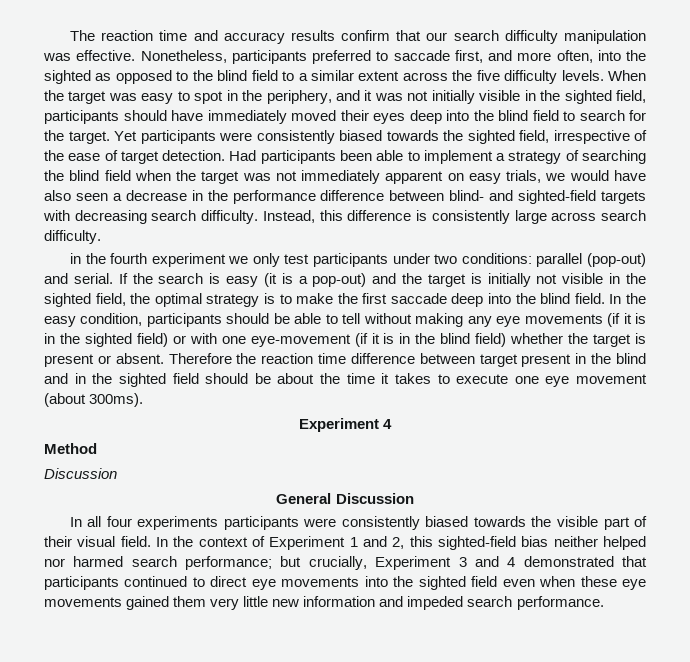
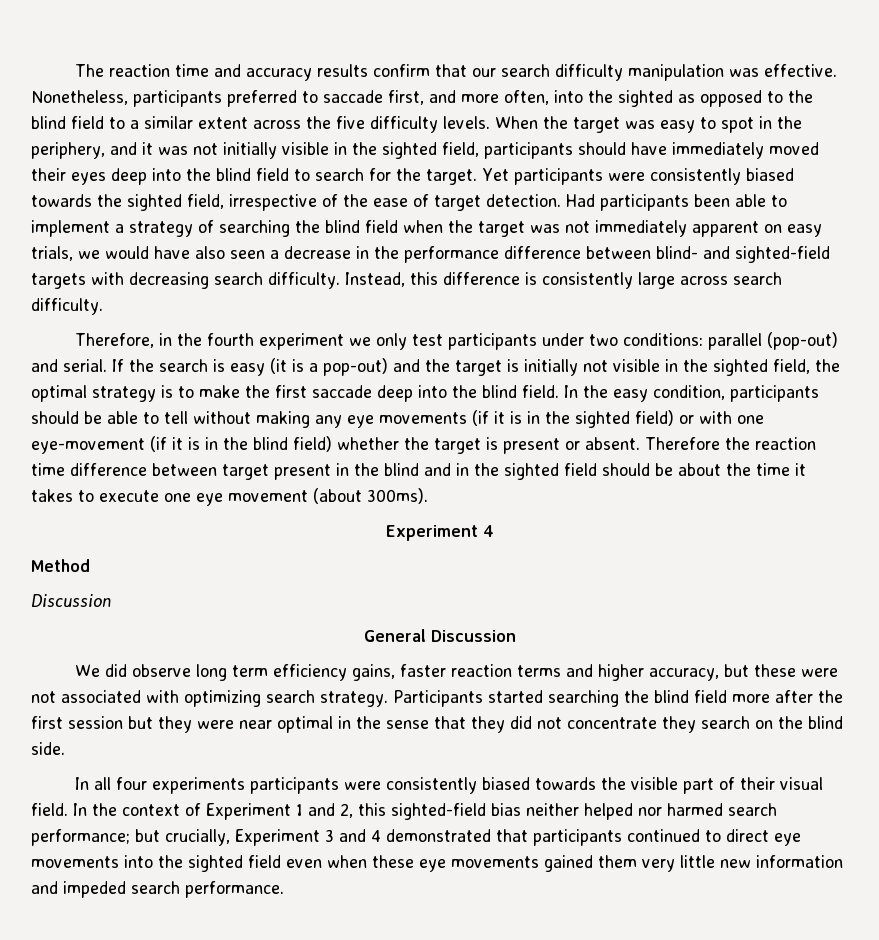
- in the fourth experiment we only test participants under two conditions: parallel (pop-out) and serial.
+ Therefore, in the fourth experiment we only test participants under two conditions: parallel (pop-out) and serial.
+ We did observe long term efficiency gains, faster reaction terms and higher accuracy, but these were not associated with optimizing search strategy. Participants started searching the blind field more after the first session but they were near optimal in the sense that they did not concentrate they search on the blind side.

